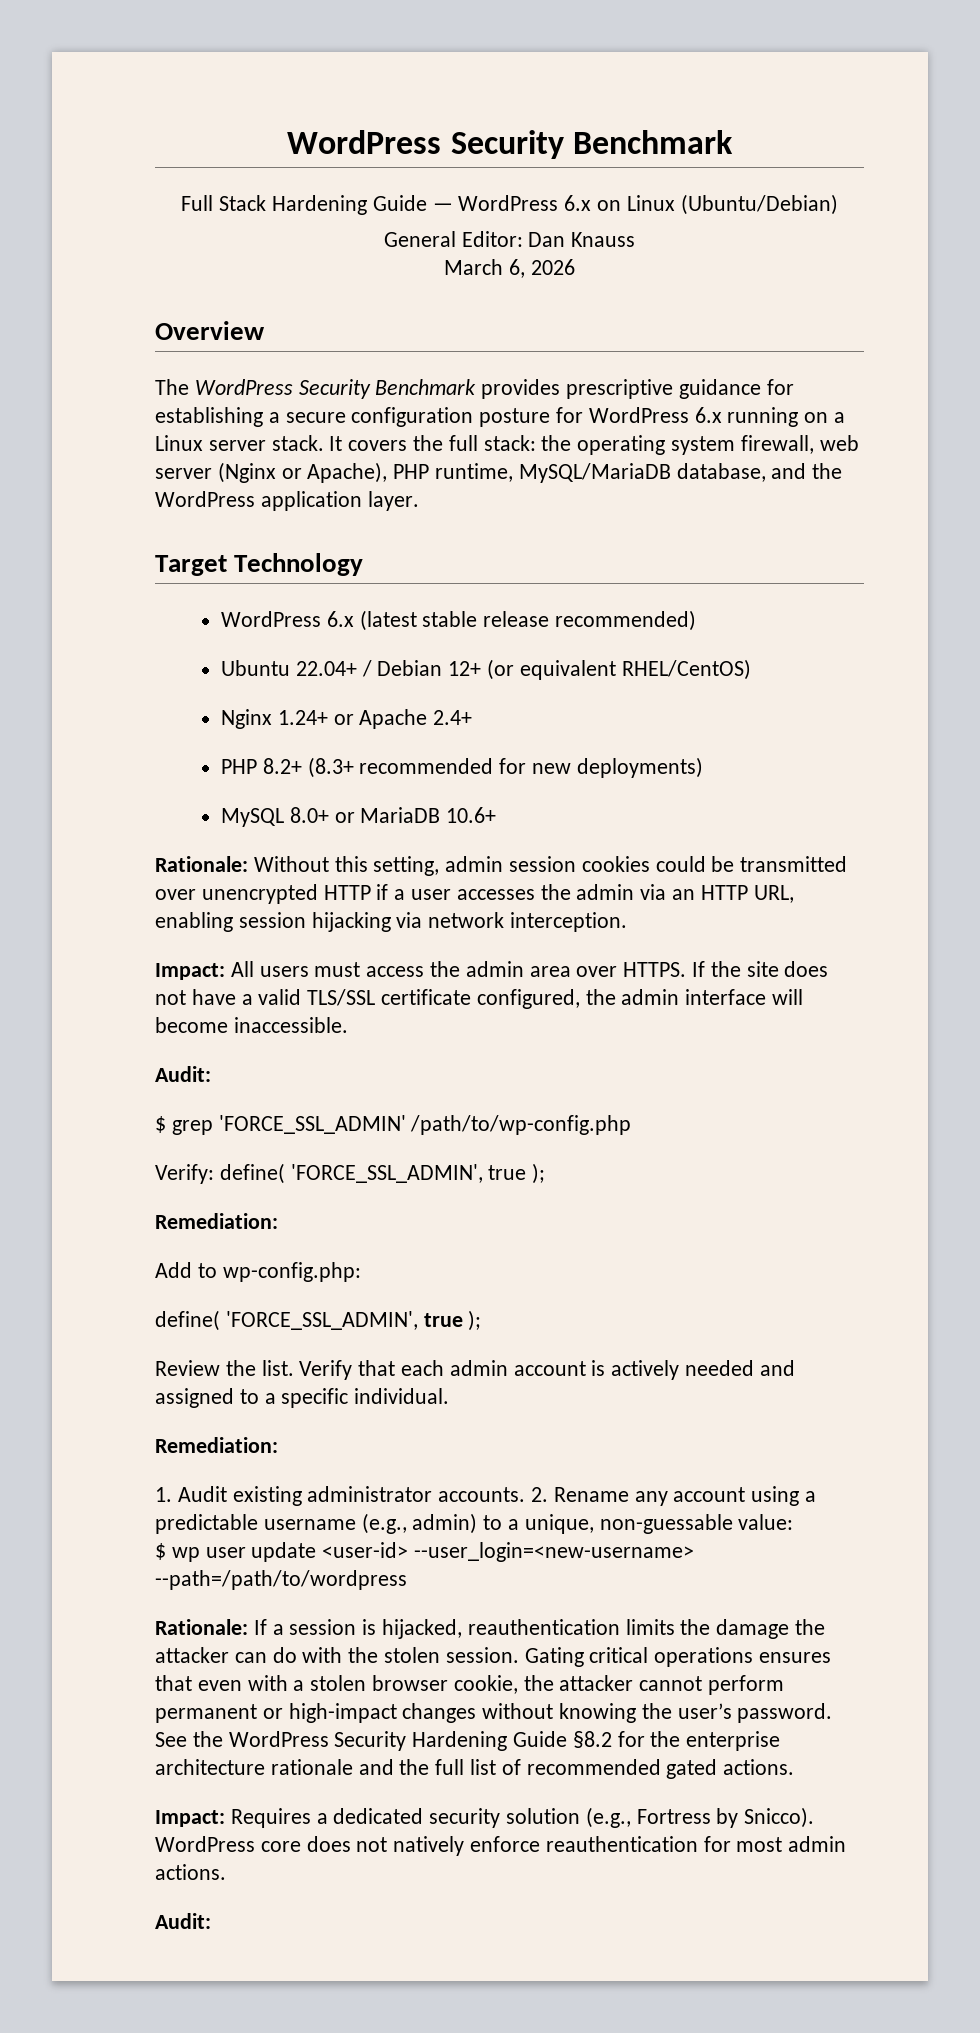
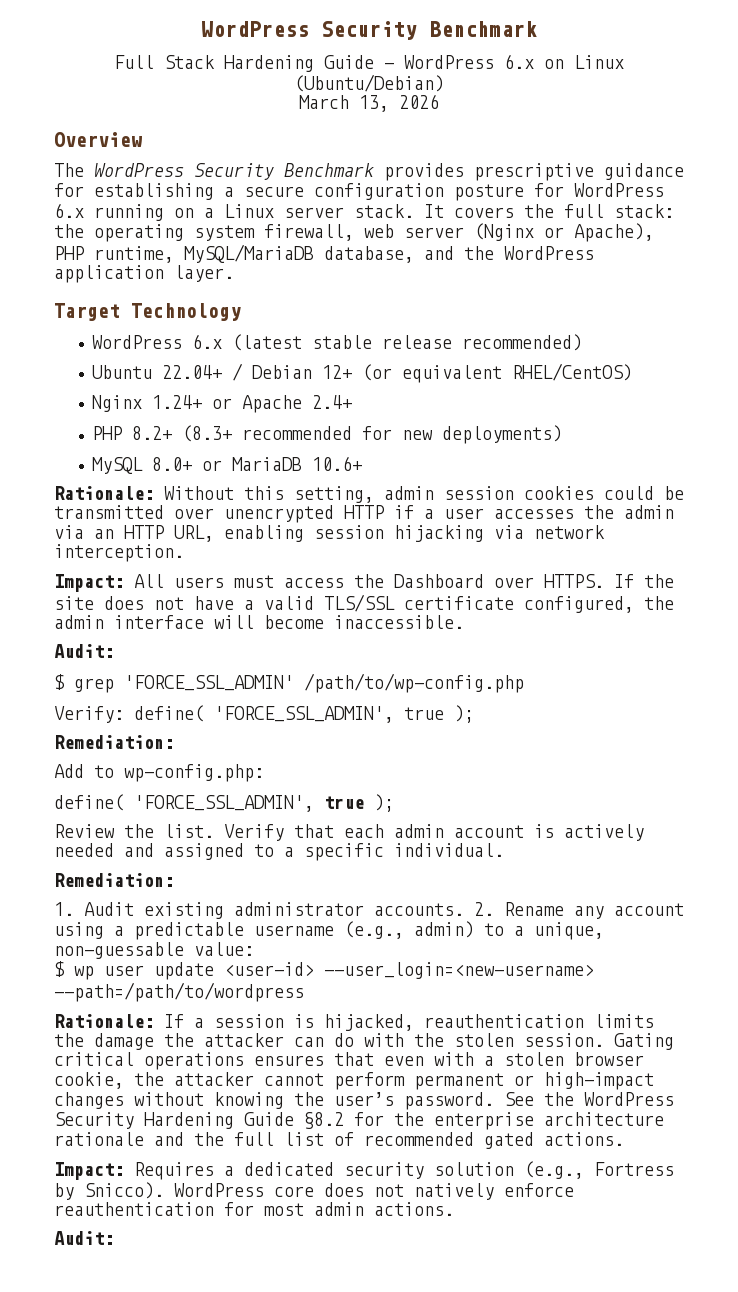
- General Editor: Dan Knauss
- March 6, 2026
+ March 13, 2026
- Impact: All users must access the admin area over HTTPS.
+ Impact: All users must access the Dashboard over HTTPS.

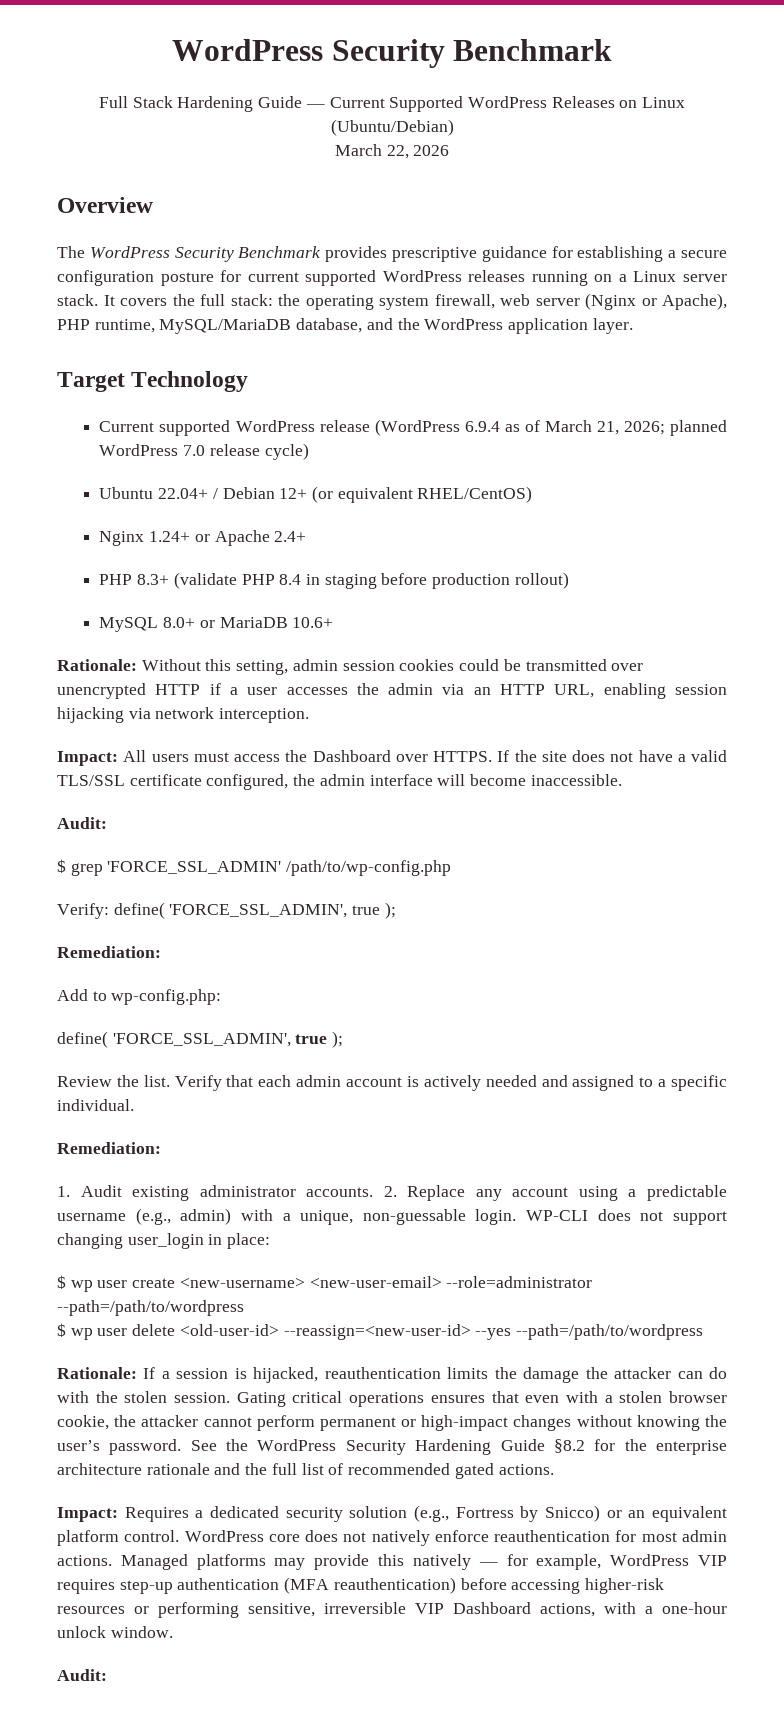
- Full Stack Hardening Guide — WordPress 6.x on Linux (Ubuntu/Debian)
+ Full Stack Hardening Guide — Current Supported WordPress Releases on Linux (Ubuntu/Debian)
- March 13, 2026
+ March 22, 2026
- The WordPress Security Benchmark provides prescriptive guidance for establishing a secure configuration posture for WordPress 6.x running on a Linux server stack.
+ The WordPress Security Benchmark provides prescriptive guidance for establishing a secure configuration posture for current supported WordPress releases running on a Linux server stack.
- WordPress 6.x (latest stable release recommended)
+ Current supported WordPress release (WordPress 6.9.4 as of March 21, 2026; planned WordPress 7.0 release cycle)
- PHP 8.2+ (8.3+ recommended for new deployments)
+ PHP 8.3+ (validate PHP 8.4 in staging before production rollout)
- 2. Rename any account using a predictable username (e.g., admin) to a unique, non-guessable value:
- $ wp user update <user-id> --user_login=<new-username> --path=/path/to/wordpress
+ 2. Replace any account using a predictable username (e.g., admin) with a unique, non-guessable login. WP-CLI does not support changing user_login in place:
+ $ wp user create <new-username> <new-user-email> --role=administrator --path=/path/to/wordpress
+ $ wp user delete <old-user-id> --reassign=<new-user-id> --yes --path=/path/to/wordpress
- Impact: Requires a dedicated security solution (e.g., Fortress by Snicco).
+ Impact: Requires a dedicated security solution (e.g., Fortress by Snicco) or an equivalent platform control.
+ Managed platforms may provide this natively — for example, WordPress VIP requires step-up authentication (MFA reauthentication) before accessing higher-risk resources or performing sensitive, irreversible VIP Dashboard actions, with a one-hour unlock window.

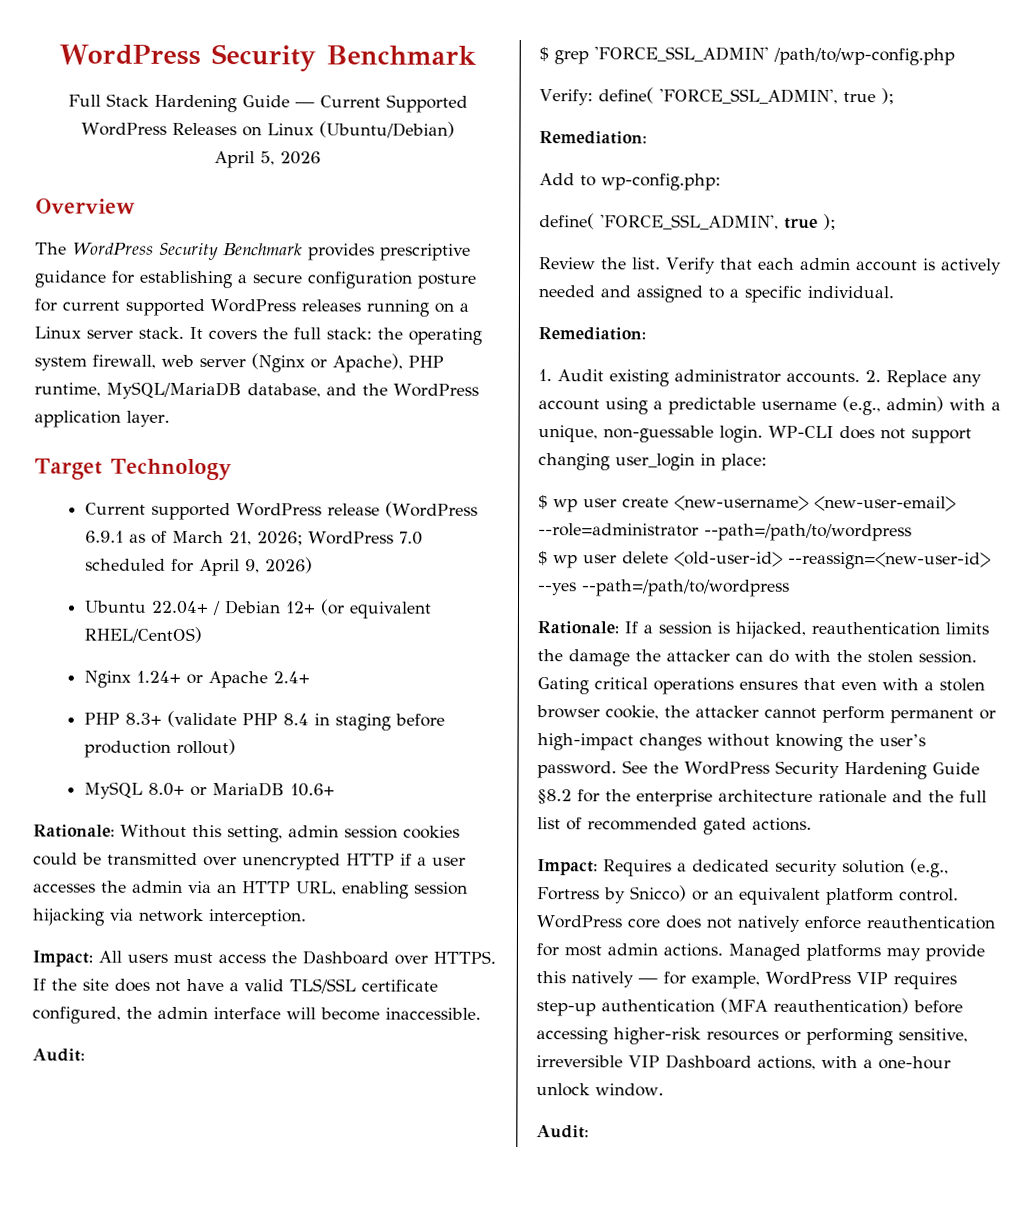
- March 22, 2026
+ April 5, 2026
- Current supported WordPress release (WordPress 6.9.4 as of March 21, 2026; planned WordPress 7.0 release cycle)
+ Current supported WordPress release (WordPress 6.9.1 as of March 21, 2026; WordPress 7.0 scheduled for April 9, 2026)

